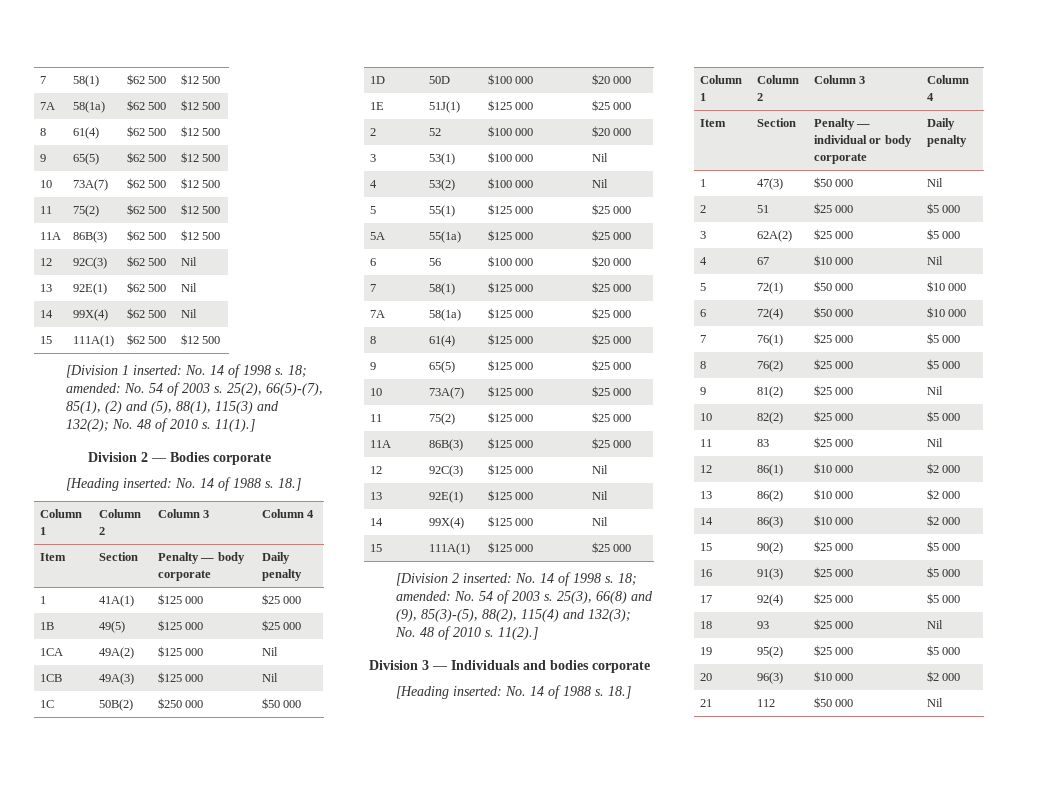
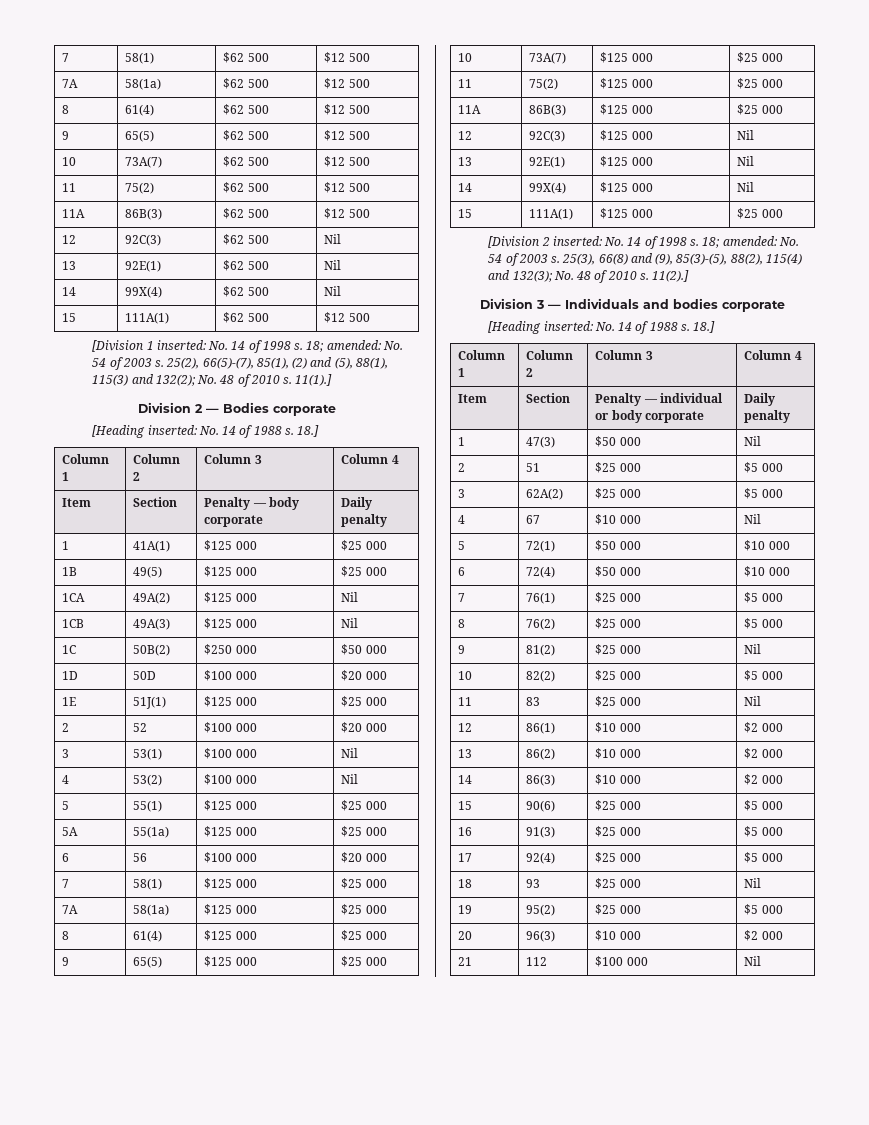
- 15 | 90(2) | $25 000 | $5 000
+ 15 | 90(6) | $25 000 | $5 000
- 21 | 112 | $50 000 | Nil
+ 21 | 112 | $100 000 | Nil

